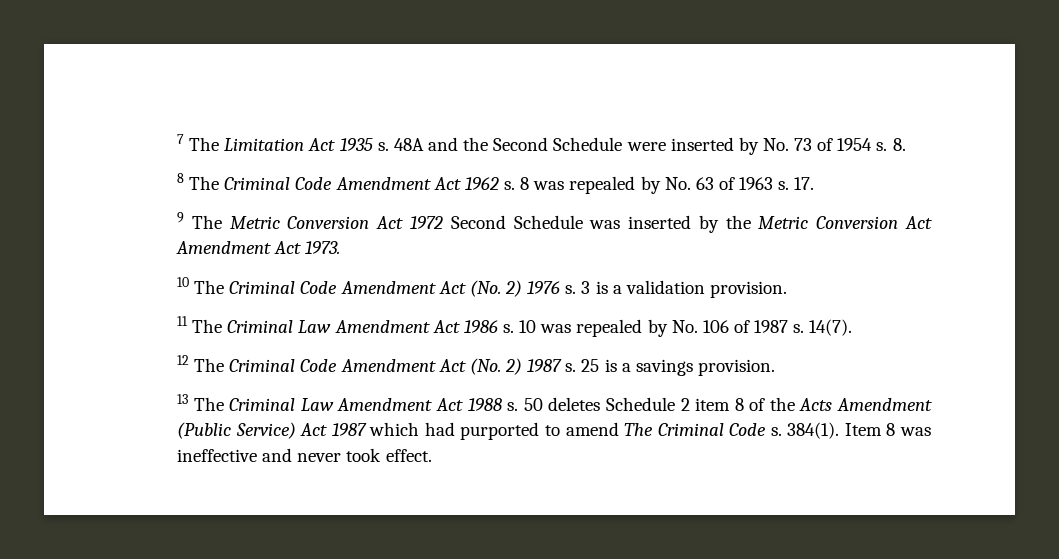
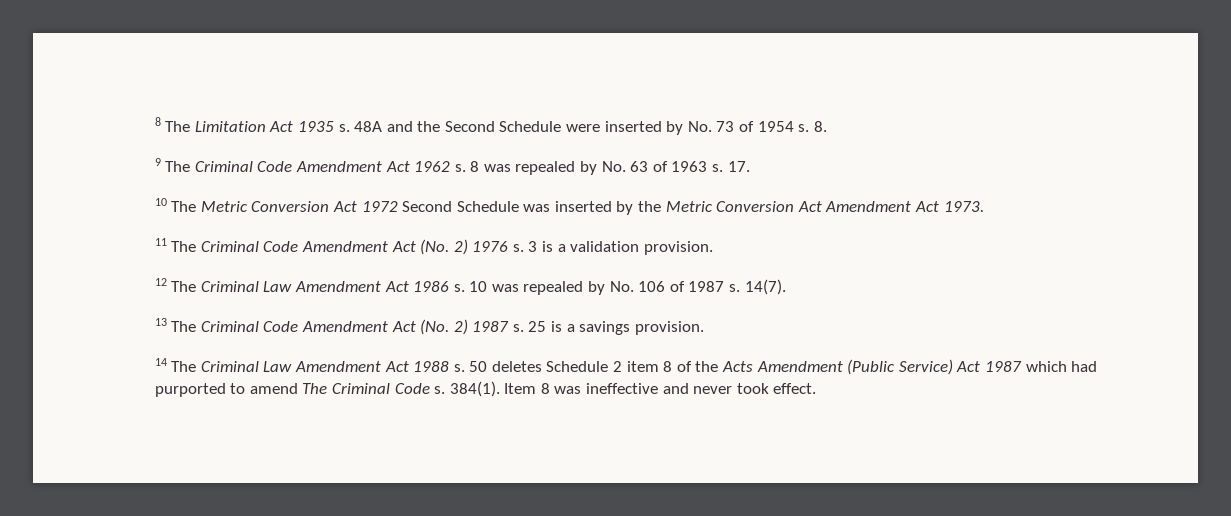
- 7 The Limitation Act 1935 s.
+ 8 The Limitation Act 1935 s.
- 8 The Criminal Code Amendment Act 1962 s.
+ 9 The Criminal Code Amendment Act 1962 s.
- 9 The Metric Conversion Act 1972 Second Schedule was inserted by the Metric Conversion Act Amendment Act 1973.
+ 10 The Metric Conversion Act 1972 Second Schedule was inserted by the Metric Conversion Act Amendment Act 1973.
- 10 The Criminal Code Amendment Act (No. 2) 1976 s.
+ 11 The Criminal Code Amendment Act (No. 2) 1976 s.
- 11 The Criminal Law Amendment Act 1986 s.
+ 12 The Criminal Law Amendment Act 1986 s.
- 12 The Criminal Code Amendment Act (No. 2) 1987 s.
+ 13 The Criminal Code Amendment Act (No. 2) 1987 s.
- 13 The Criminal Law Amendment Act 1988 s.
+ 14 The Criminal Law Amendment Act 1988 s.

